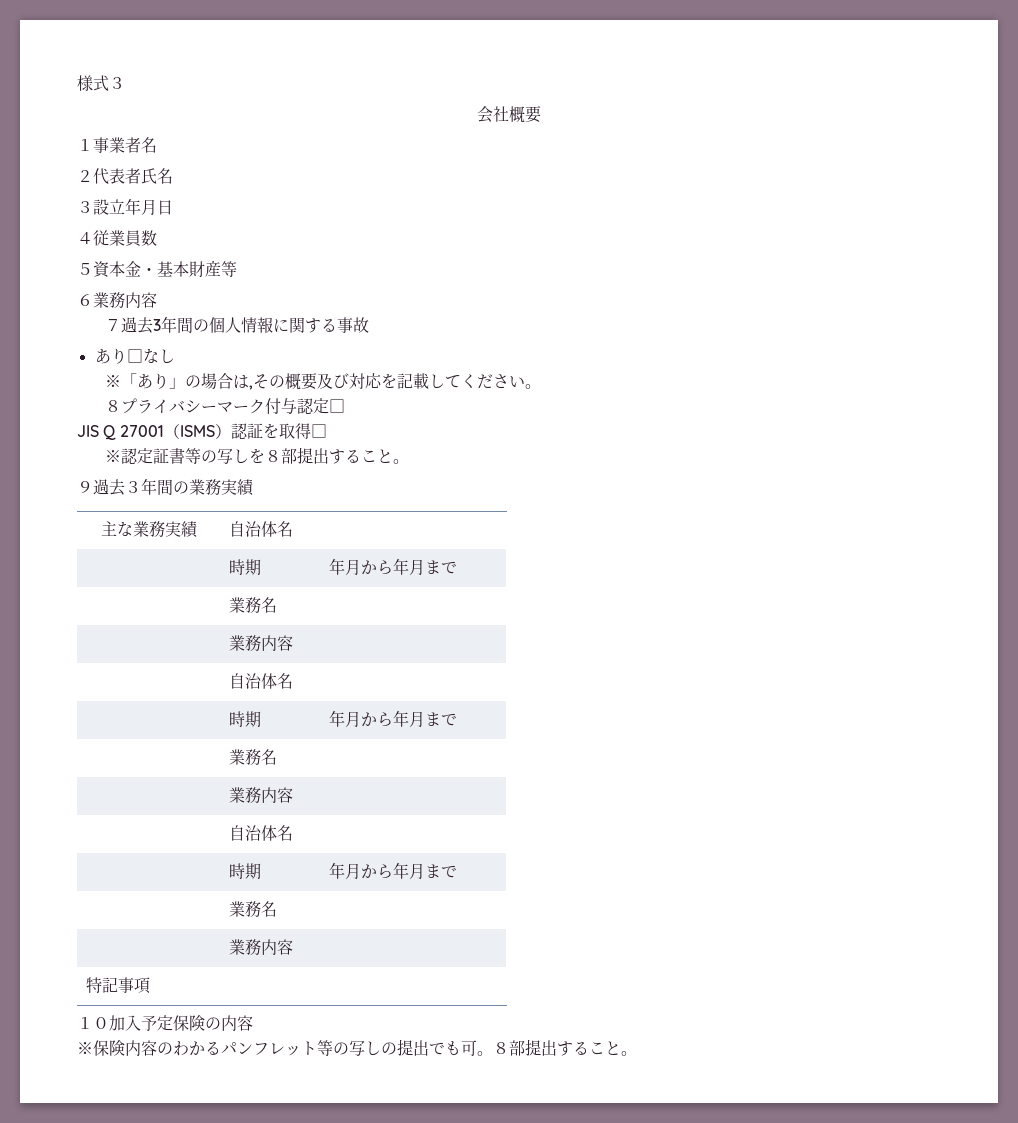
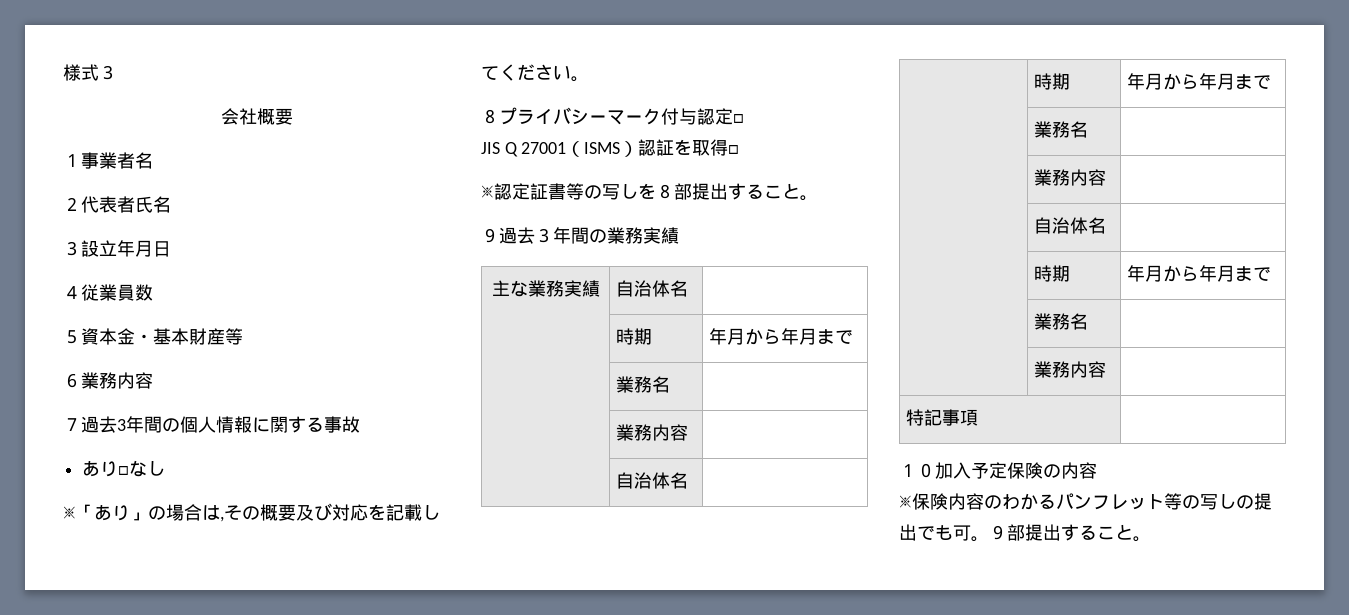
- ※保険内容のわかるパンフレット等の写しの提出でも可。８部提出すること。
+ ※保険内容のわかるパンフレット等の写しの提出でも可。９部提出すること。

